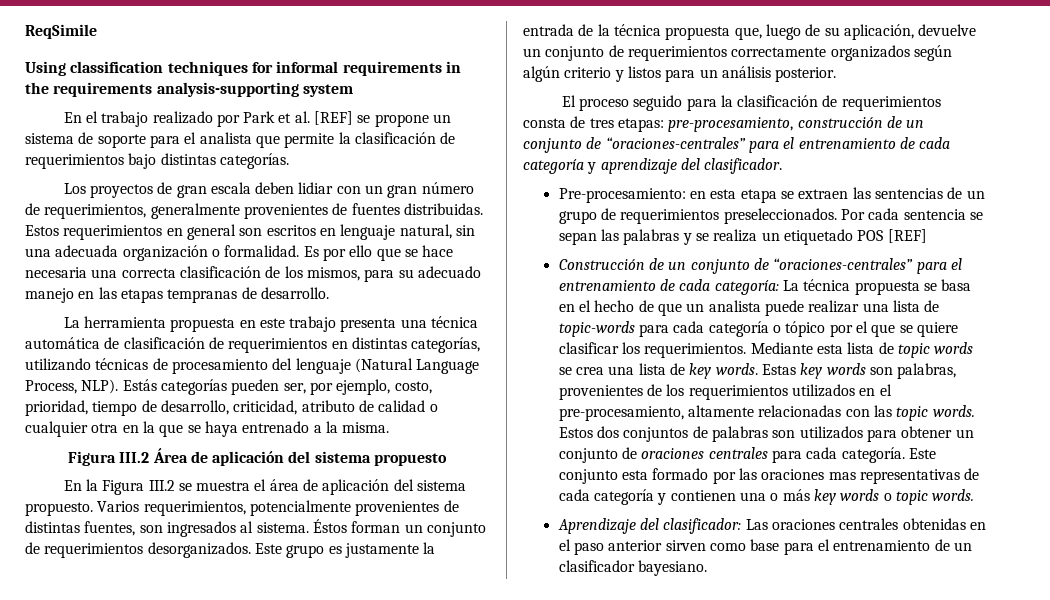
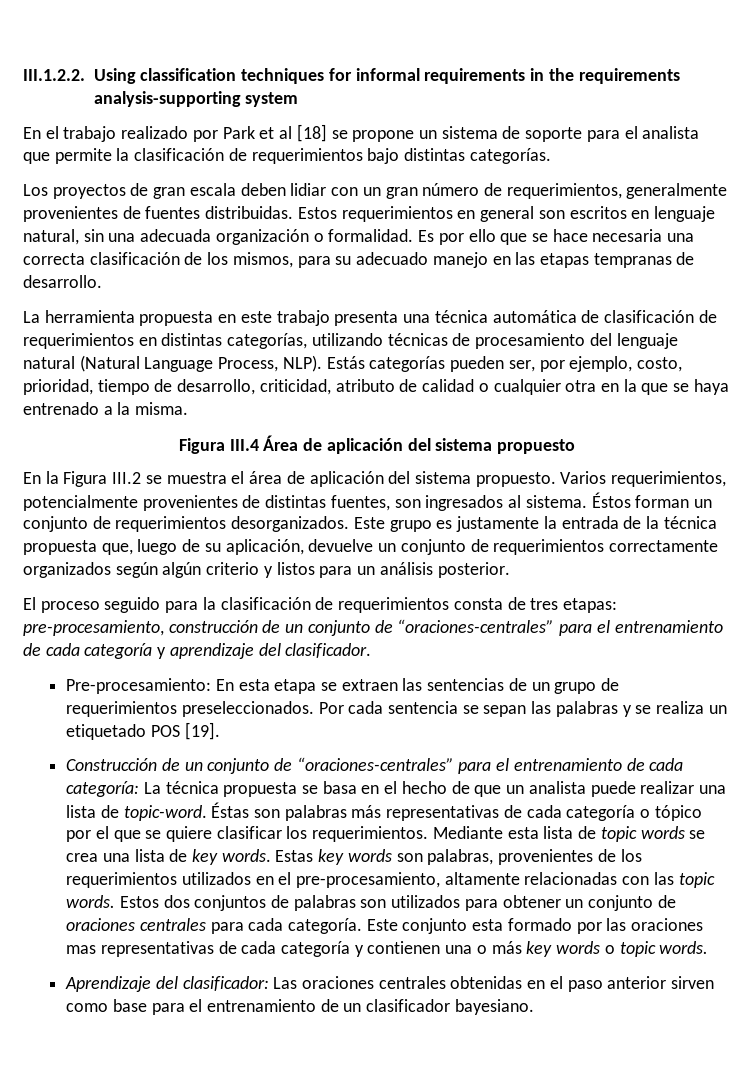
- ReqSimile
- Using classification techniques for informal requirements in the requirements analysis-supporting system
+ III.1.2.2. Using classification techniques for informal requirements in the requirements analysis-supporting system
- En el trabajo realizado por Park et al. [REF] se propone un sistema de soporte para el analista que permite la clasificación de requerimientos bajo distintas categorías.
+ En el trabajo realizado por Park et al [18] se propone un sistema de soporte para el analista que permite la clasificación de requerimientos bajo distintas categorías.
- La herramienta propuesta en este trabajo presenta una técnica automática de clasificación de requerimientos en distintas categorías, utilizando técnicas de procesamiento del lenguaje (Natural Language Process, NLP).
+ La herramienta propuesta en este trabajo presenta una técnica automática de clasificación de requerimientos en distintas categorías, utilizando técnicas de procesamiento del lenguaje natural (Natural Language Process, NLP).
- Figura III.2 Área de aplicación del sistema propuesto
+ Figura III.4 Área de aplicación del sistema propuesto
- Pre-procesamiento: en esta etapa se extraen las sentencias de un grupo de requerimientos preseleccionados.
+ Pre-procesamiento: En esta etapa se extraen las sentencias de un grupo de requerimientos preseleccionados.
- Por cada sentencia se sepan las palabras y se realiza un etiquetado POS [REF]
+ Por cada sentencia se sepan las palabras y se realiza un etiquetado POS [19].
- Construcción de un conjunto de “oraciones-centrales” para el entrenamiento de cada categoría: La técnica propuesta se basa en el hecho de que un analista puede realizar una lista de topic-words para cada categoría o tópico por el que se quiere clasificar los requerimientos.
+ Construcción de un conjunto de “oraciones-centrales” para el entrenamiento de cada categoría: La técnica propuesta se basa en el hecho de que un analista puede realizar una lista de topic-word. Éstas son palabras más representativas de cada categoría o tópico por el que se quiere clasificar los requerimientos.

